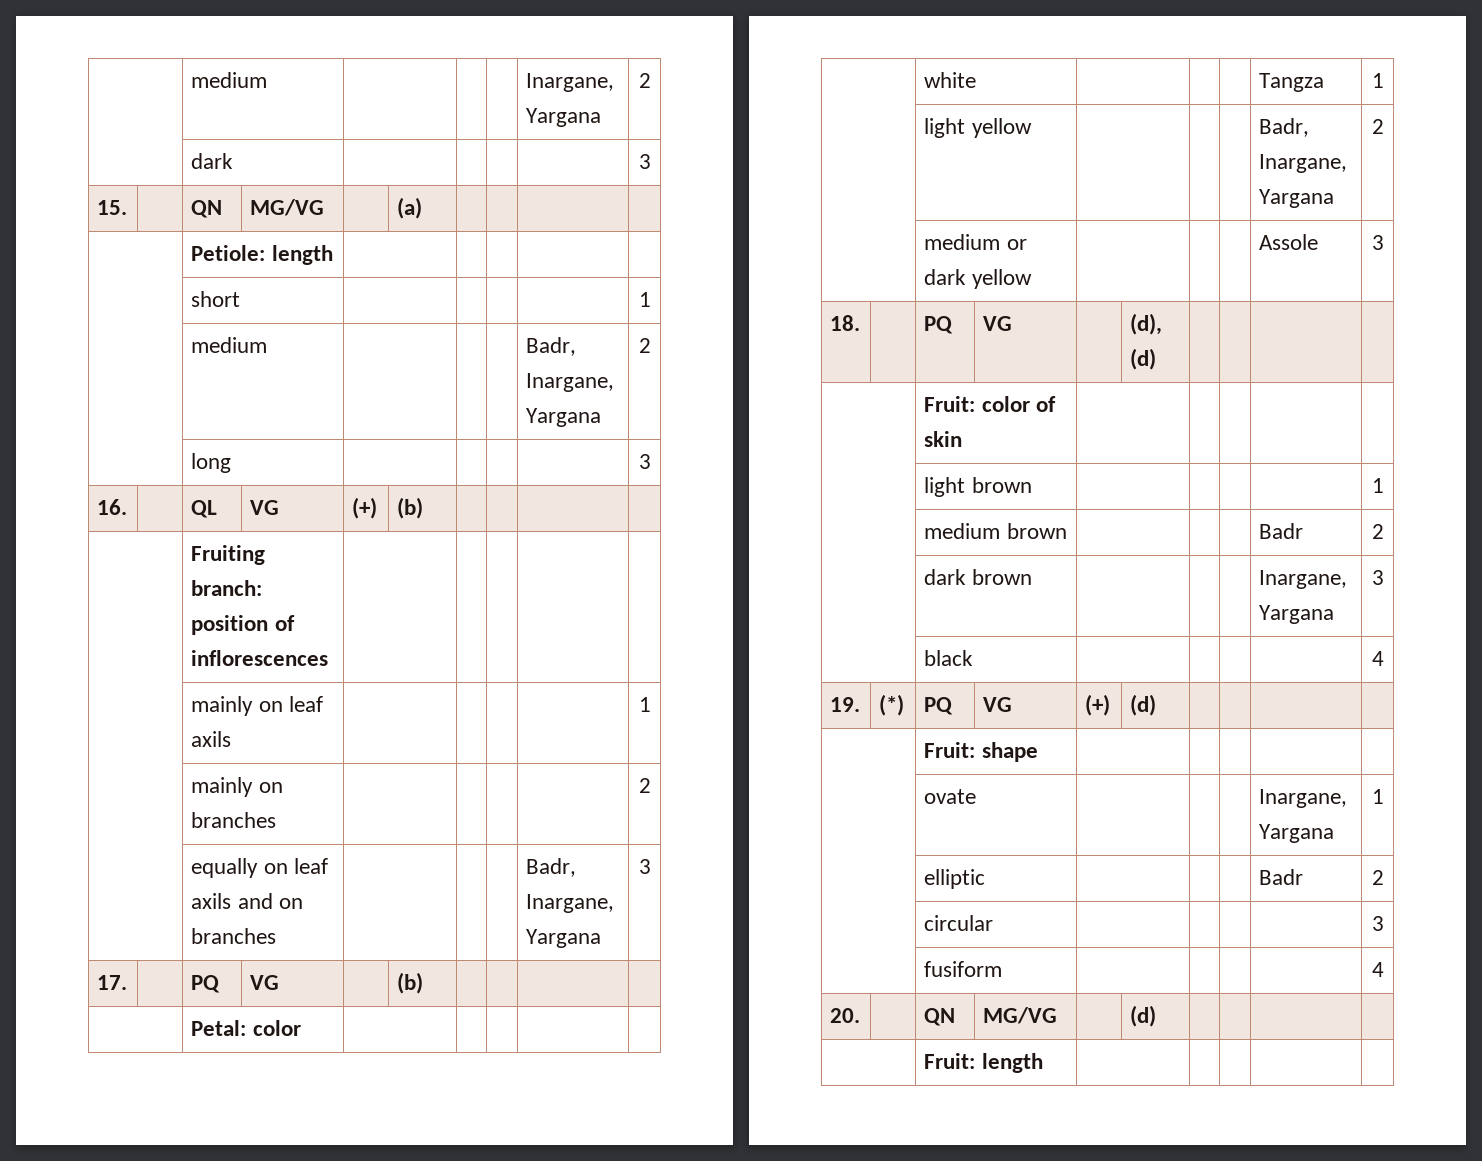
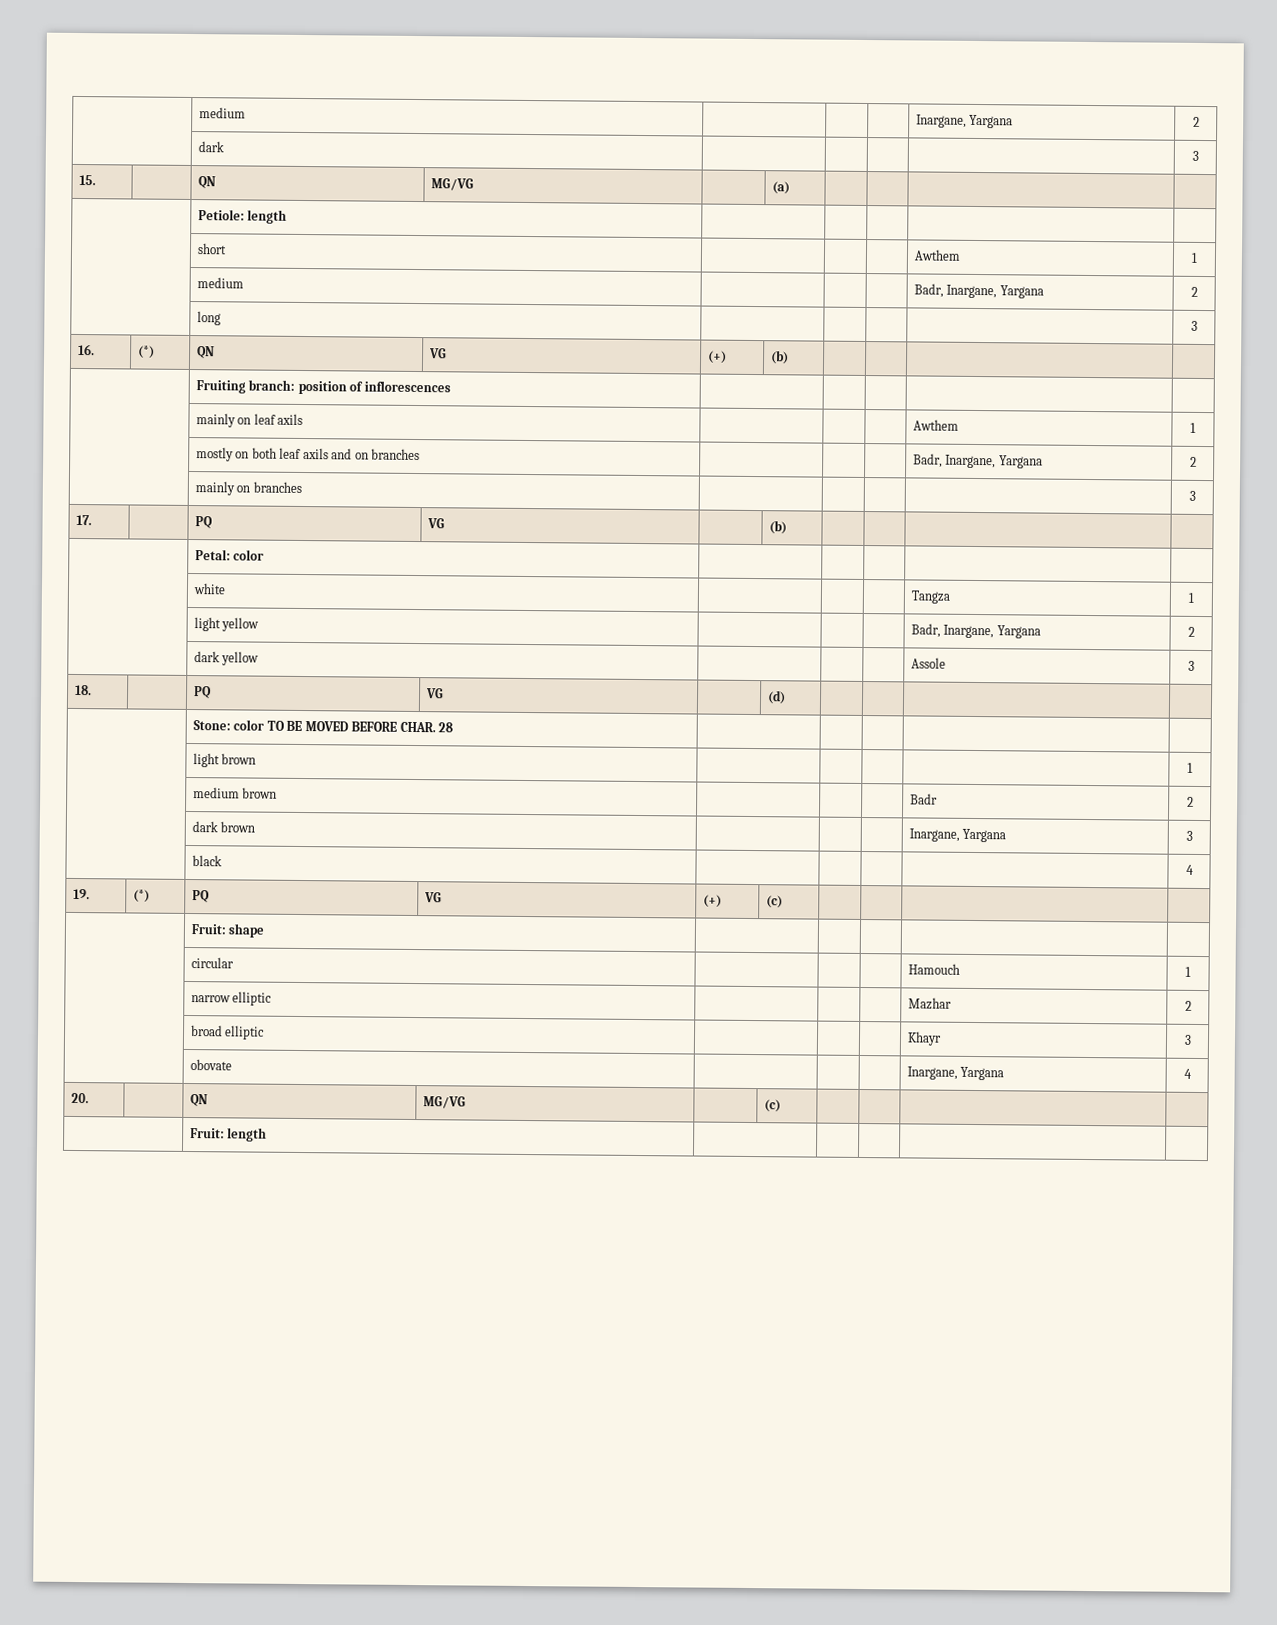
- | short | | | | | 1
+ | short | | | | Awthem | 1
- 16. | | QL | VG | (+) | (b) | | | |
+ 16. | (*) | QN | VG | (+) | (b) | | | |
- | mainly on leaf axils | | | | | 1
- | mainly on branches | | | | | 2
- | equally on leaf axils and on branches | | | | Badr, Inargane, Yargana | 3
+ | mainly on leaf axils | | | | Awthem | 1
+ | mostly on both leaf axils and on branches | | | | Badr, Inargane, Yargana | 2
+ | mainly on branches | | | | | 3
- | medium or dark yellow | | | | Assole | 3
+ | dark yellow | | | | Assole | 3
- 18. | | PQ | VG | | (d), (d) | | | |
- | Fruit: color of skin | | | | |
+ 18. | | PQ | VG | | (d) | | | |
+ | Stone: color TO BE MOVED BEFORE CHAR. 28 | | | | |
- 19. | (*) | PQ | VG | (+) | (d) | | | |
+ 19. | (*) | PQ | VG | (+) | (c) | | | |
- | ovate | | | | Inargane, Yargana | 1
- | elliptic | | | | Badr | 2
- | circular | | | | | 3
- | fusiform | | | | | 4
+ | circular | | | | Hamouch | 1
+ | narrow elliptic | | | | Mazhar | 2
+ | broad elliptic | | | | Khayr | 3
+ | obovate | | | | Inargane, Yargana | 4
- 20. | | QN | MG/VG | | (d) | | | |
+ 20. | | QN | MG/VG | | (c) | | | |

